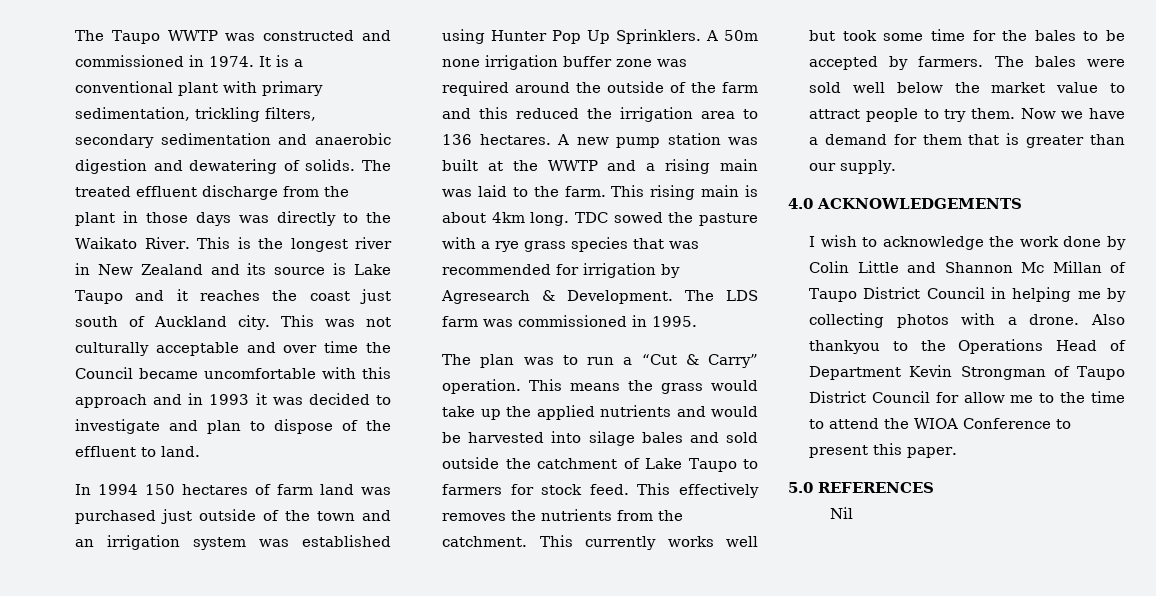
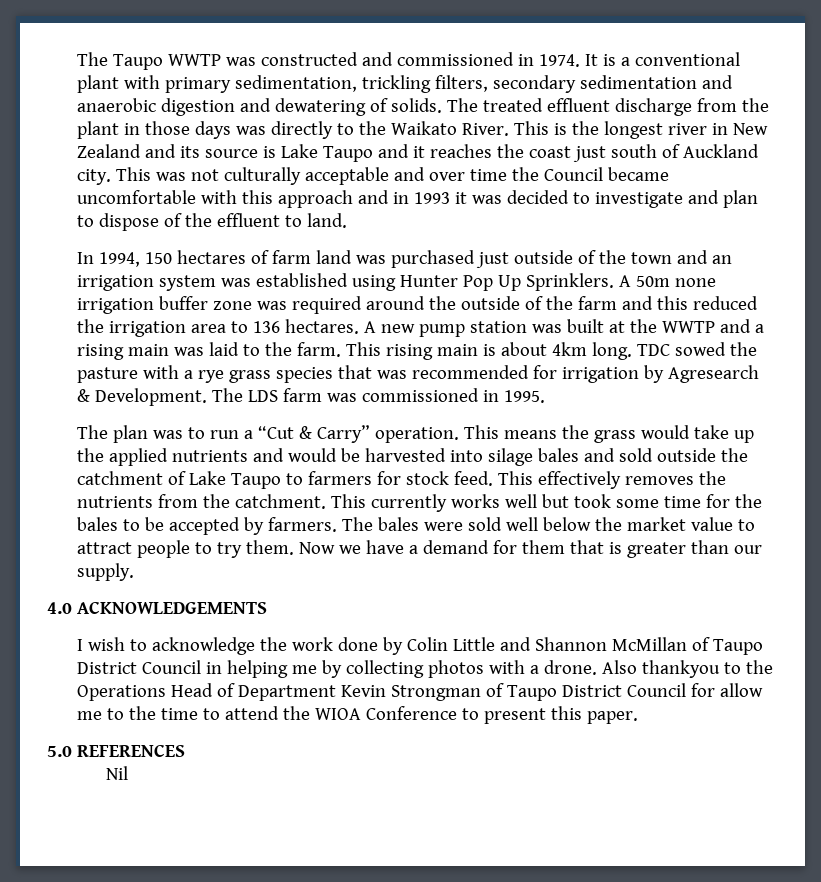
- In 1994 150 hectares of farm land was purchased just outside of the town and an irrigation system was established using Hunter Pop Up Sprinklers.
+ In 1994, 150 hectares of farm land was purchased just outside of the town and an irrigation system was established using Hunter Pop Up Sprinklers.
- I wish to acknowledge the work done by Colin Little and Shannon Mc Millan of Taupo District Council in helping me by collecting photos with a drone.
+ I wish to acknowledge the work done by Colin Little and Shannon McMillan of Taupo District Council in helping me by collecting photos with a drone.

